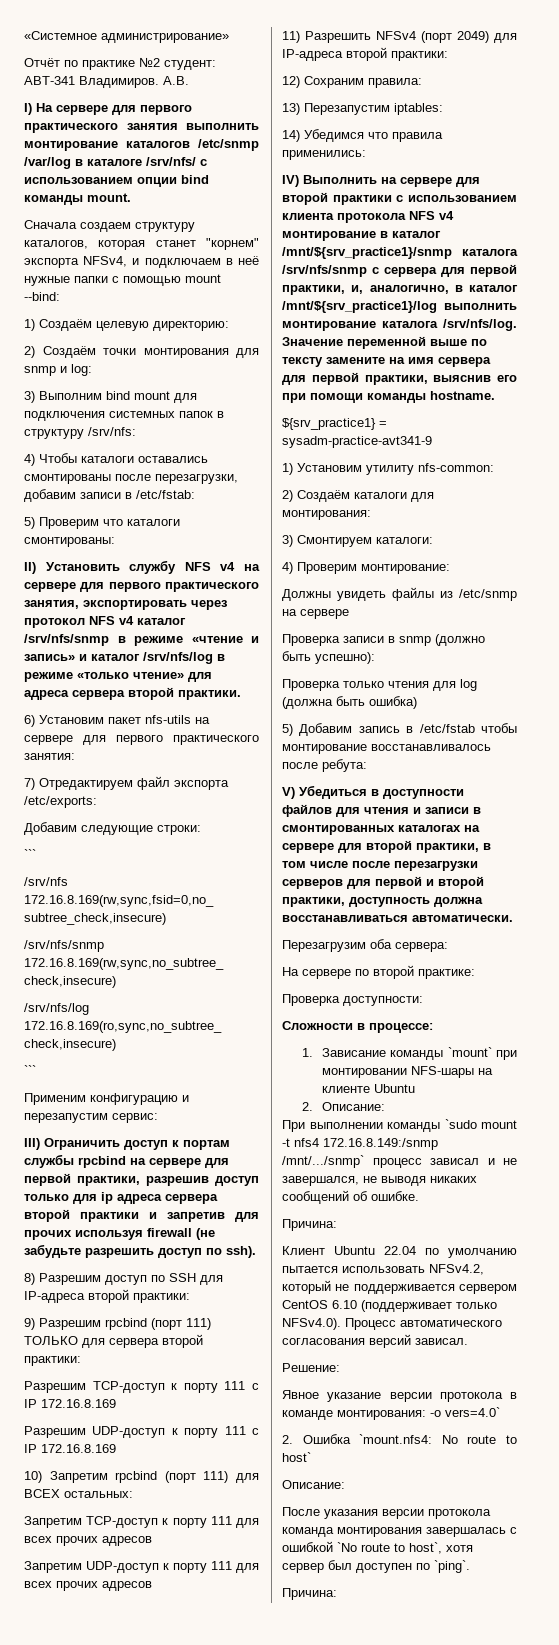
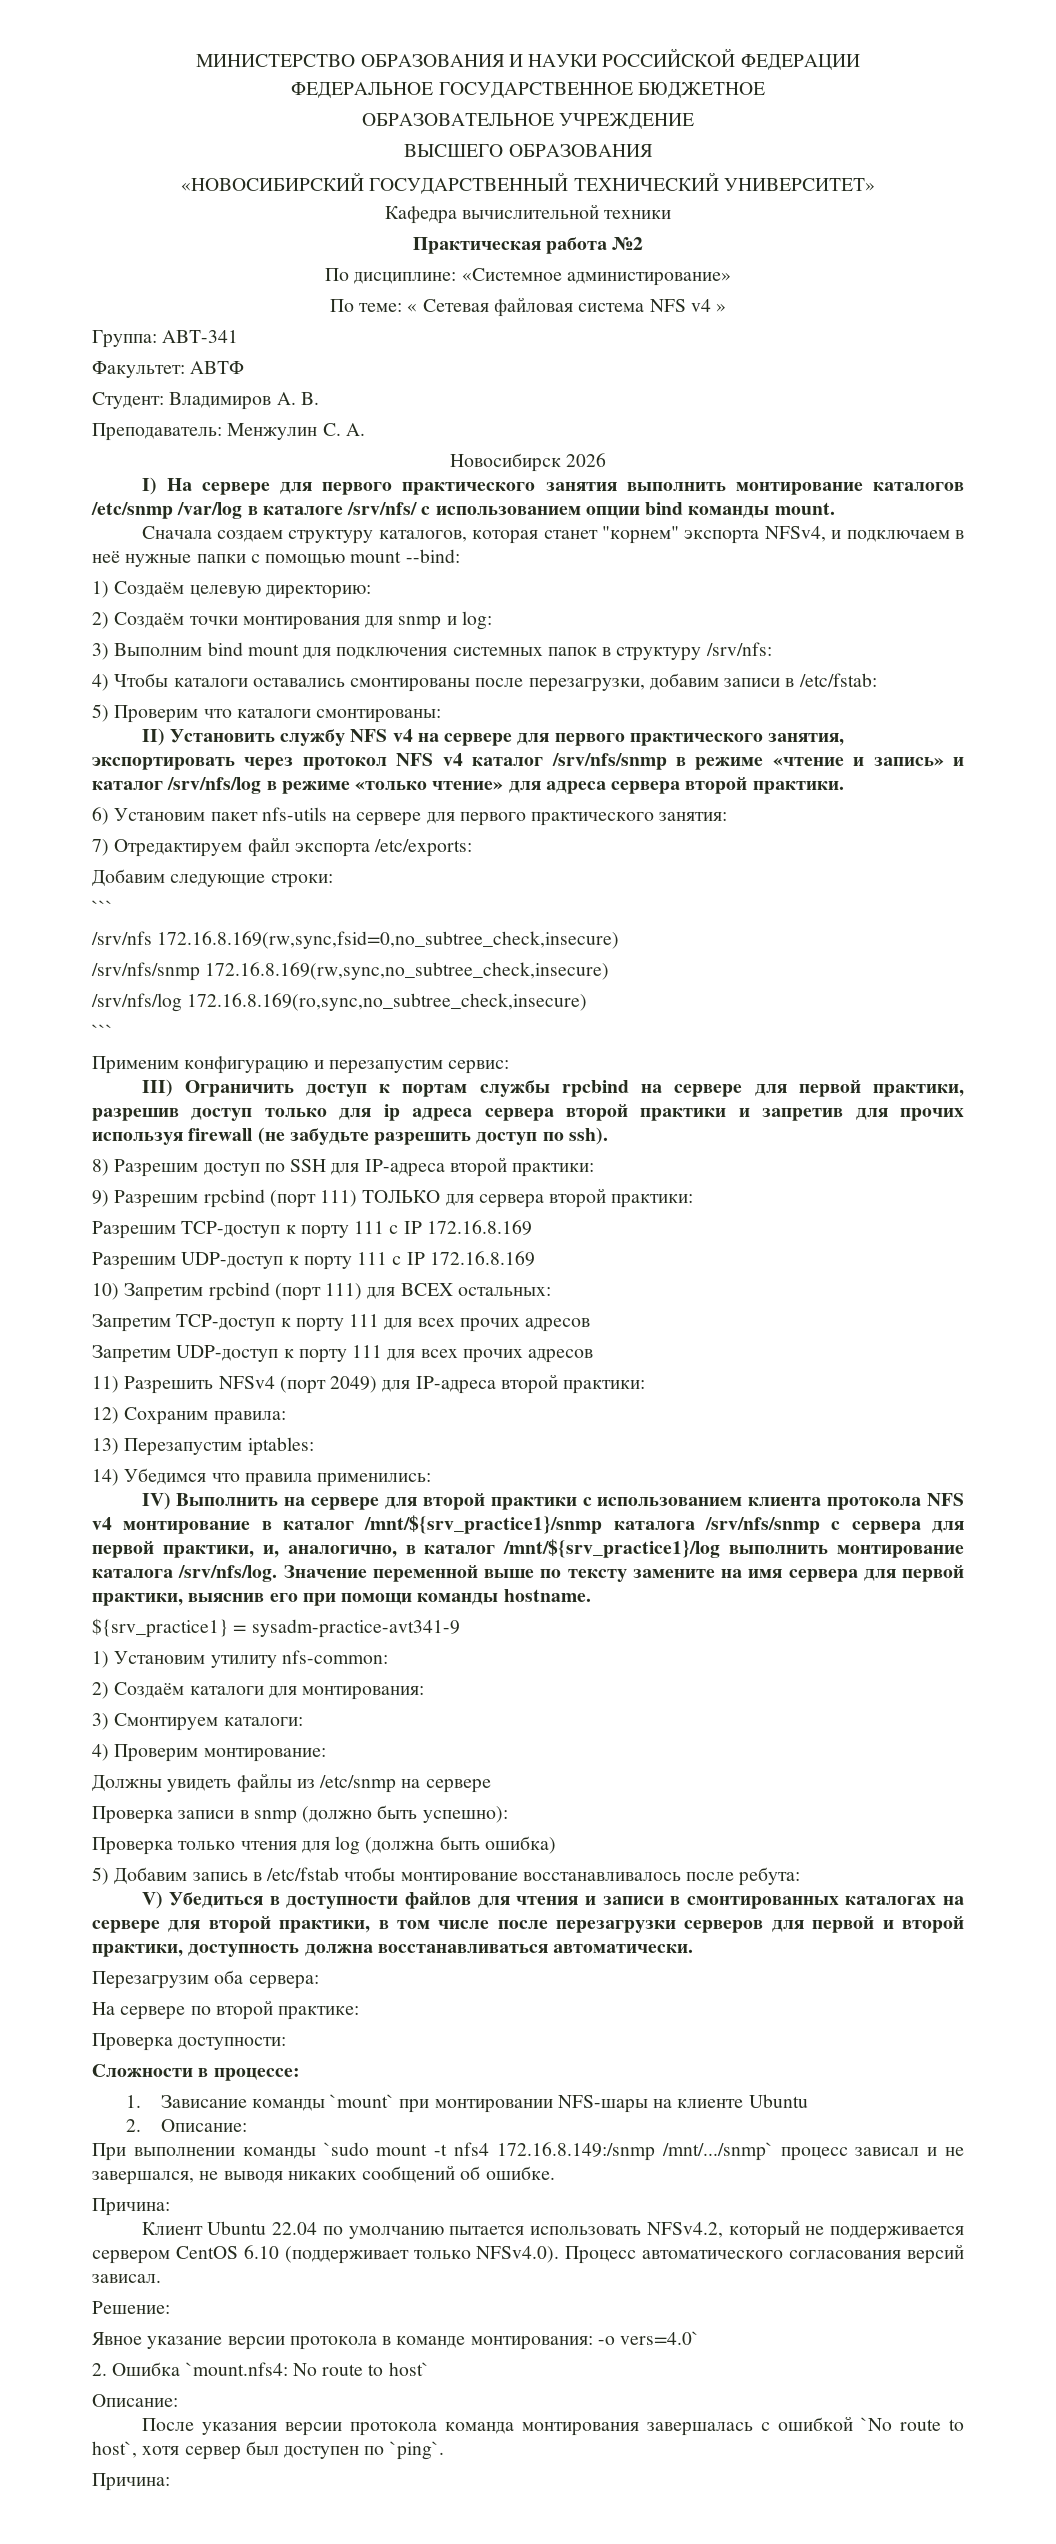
- «Системное администрирование»
- Отчёт по практике №2 студент: АВТ-341 Владимиров. А.В.
+ МИНИСТЕРСТВО ОБРАЗОВАНИЯ И НАУКИ РОССИЙСКОЙ ФЕДЕРАЦИИ
+ ФЕДЕРАЛЬНОЕ ГОСУДАРСТВЕННОЕ БЮДЖЕТНОЕ
+ ОБРАЗОВАТЕЛЬНОЕ УЧРЕЖДЕНИЕ
+ ВЫСШЕГО ОБРАЗОВАНИЯ
+ «НОВОСИБИРСКИЙ ГОСУДАРСТВЕННЫЙ ТЕХНИЧЕСКИЙ УНИВЕРСИТЕТ»
+ Кафедра вычислительной техники
+ Практическая работа №2
+ По дисциплине: «Системное администирование»
+ По теме: « Сетевая файловая система NFS v4 »
+ Группа: АВТ-341
+ Факультет: АВТФ
+ Студент: Владимиров А. В.
+ Преподаватель: Менжулин С. А.
+ Новосибирск 2026

